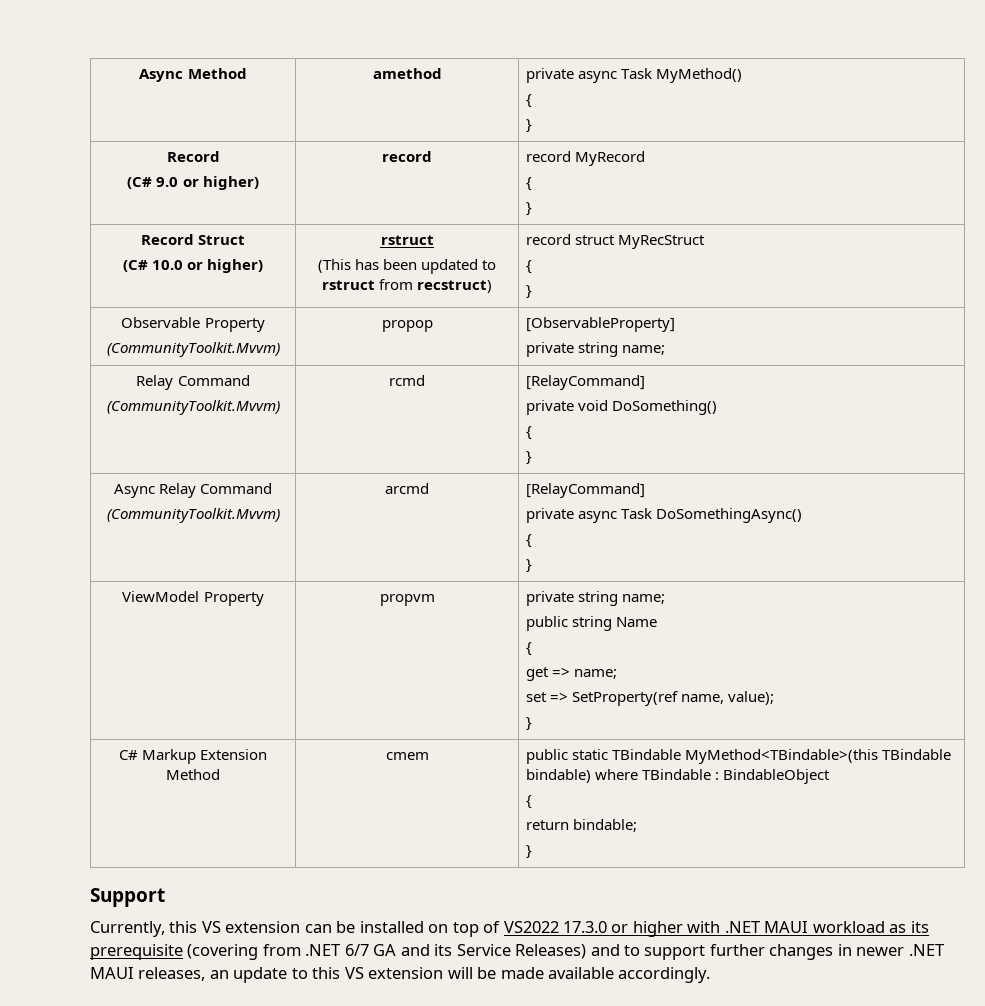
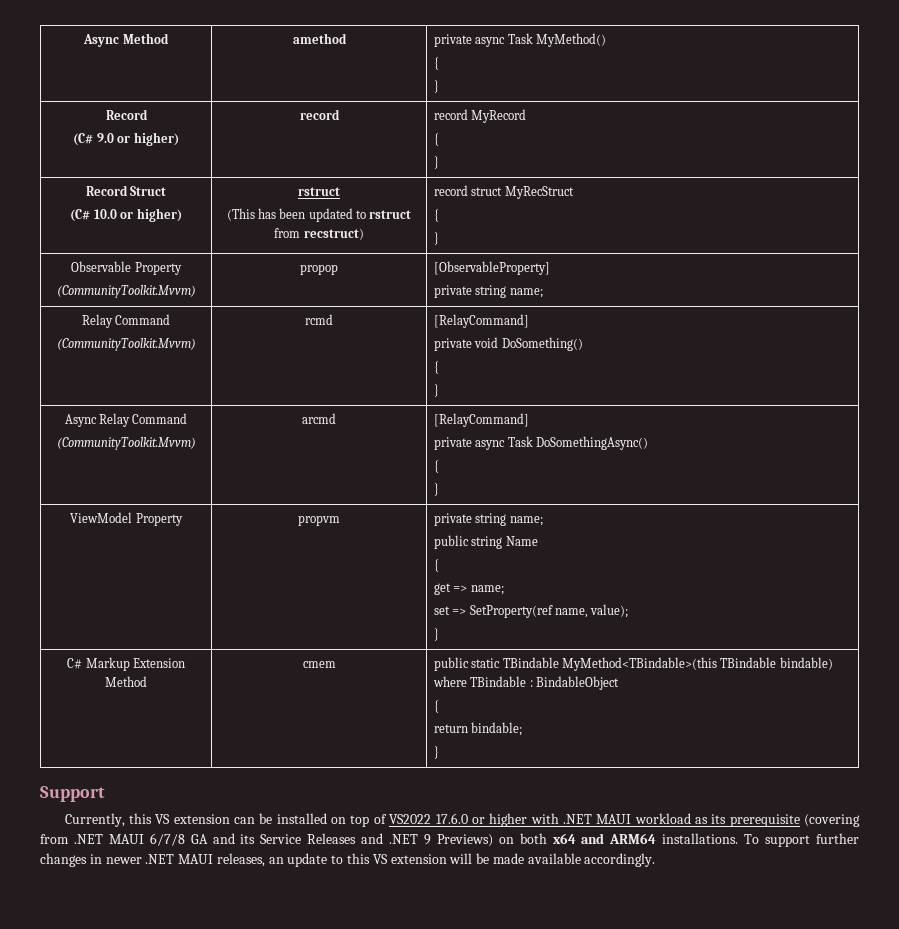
- Currently, this VS extension can be installed on top of VS2022 17.3.0 or higher with .NET MAUI workload as its prerequisite (covering from .NET 6/7 GA and its Service Releases) and to support further changes in newer .NET MAUI releases, an update to this VS extension will be made available accordingly.
+ Currently, this VS extension can be installed on top of VS2022 17.6.0 or higher with .NET MAUI workload as its prerequisite (covering from .NET MAUI 6/7/8 GA and its Service Releases and .NET 9 Previews) on both x64 and ARM64 installations. To support further changes in newer .NET MAUI releases, an update to this VS extension will be made available accordingly.

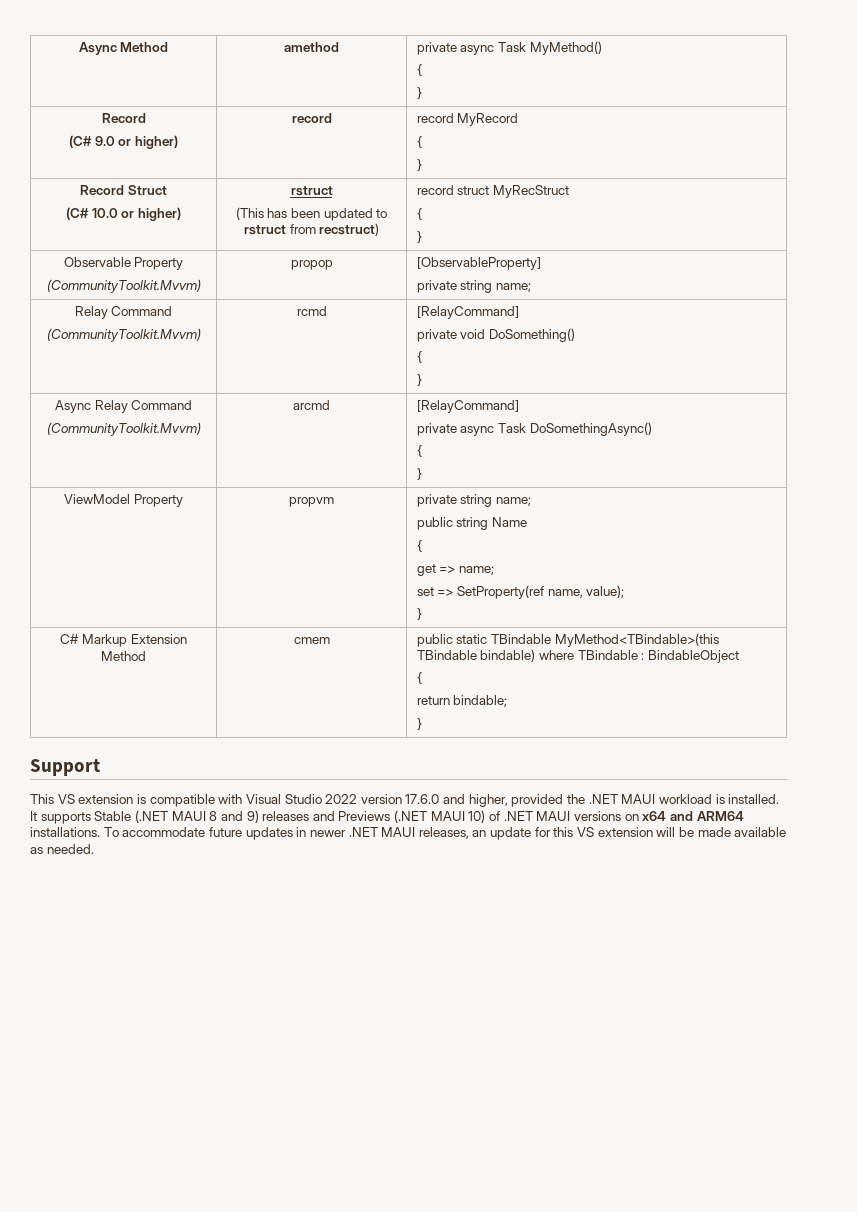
- Currently, this VS extension can be installed on top of VS2022 17.6.0 or higher with .NET MAUI workload as its prerequisite (covering from .NET MAUI 6/7/8 GA and its Service Releases and .NET 9 Previews) on both x64 and ARM64 installations.
+ This VS extension is compatible with Visual Studio 2022 version 17.6.0 and higher, provided the .NET MAUI workload is installed. It supports Stable (.NET MAUI 8 and 9) releases and Previews (.NET MAUI 10) of .NET MAUI versions on x64 and ARM64 installations.
- To support further changes in newer .NET MAUI releases, an update to this VS extension will be made available accordingly.
+ To accommodate future updates in newer .NET MAUI releases, an update for this VS extension will be made available as needed.

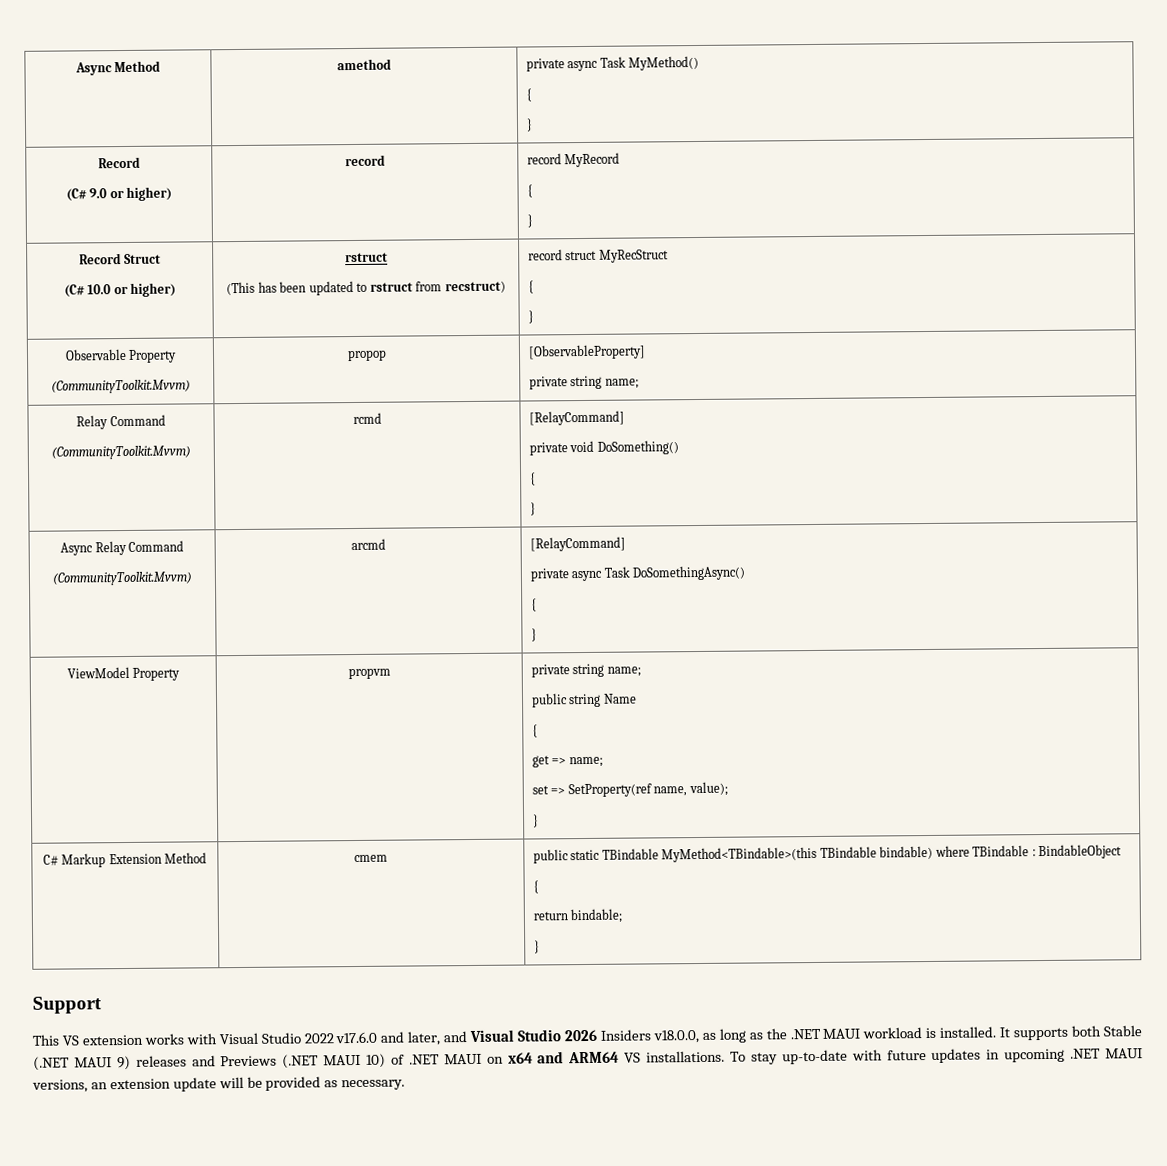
- This VS extension is compatible with Visual Studio 2022 version 17.6.0 and higher, provided the .NET MAUI workload is installed.
+ This VS extension works with Visual Studio 2022 v17.6.0 and later, and Visual Studio 2026 Insiders v18.0.0, as long as the .NET MAUI workload is installed.
- It supports Stable (.NET MAUI 8 and 9) releases and Previews (.NET MAUI 10) of .NET MAUI versions on x64 and ARM64 installations.
+ It supports both Stable (.NET MAUI 9) releases and Previews (.NET MAUI 10) of .NET MAUI on x64 and ARM64 VS installations.
- To accommodate future updates in newer .NET MAUI releases, an update for this VS extension will be made available as needed.
+ To stay up-to-date with future updates in upcoming .NET MAUI versions, an extension update will be provided as necessary.

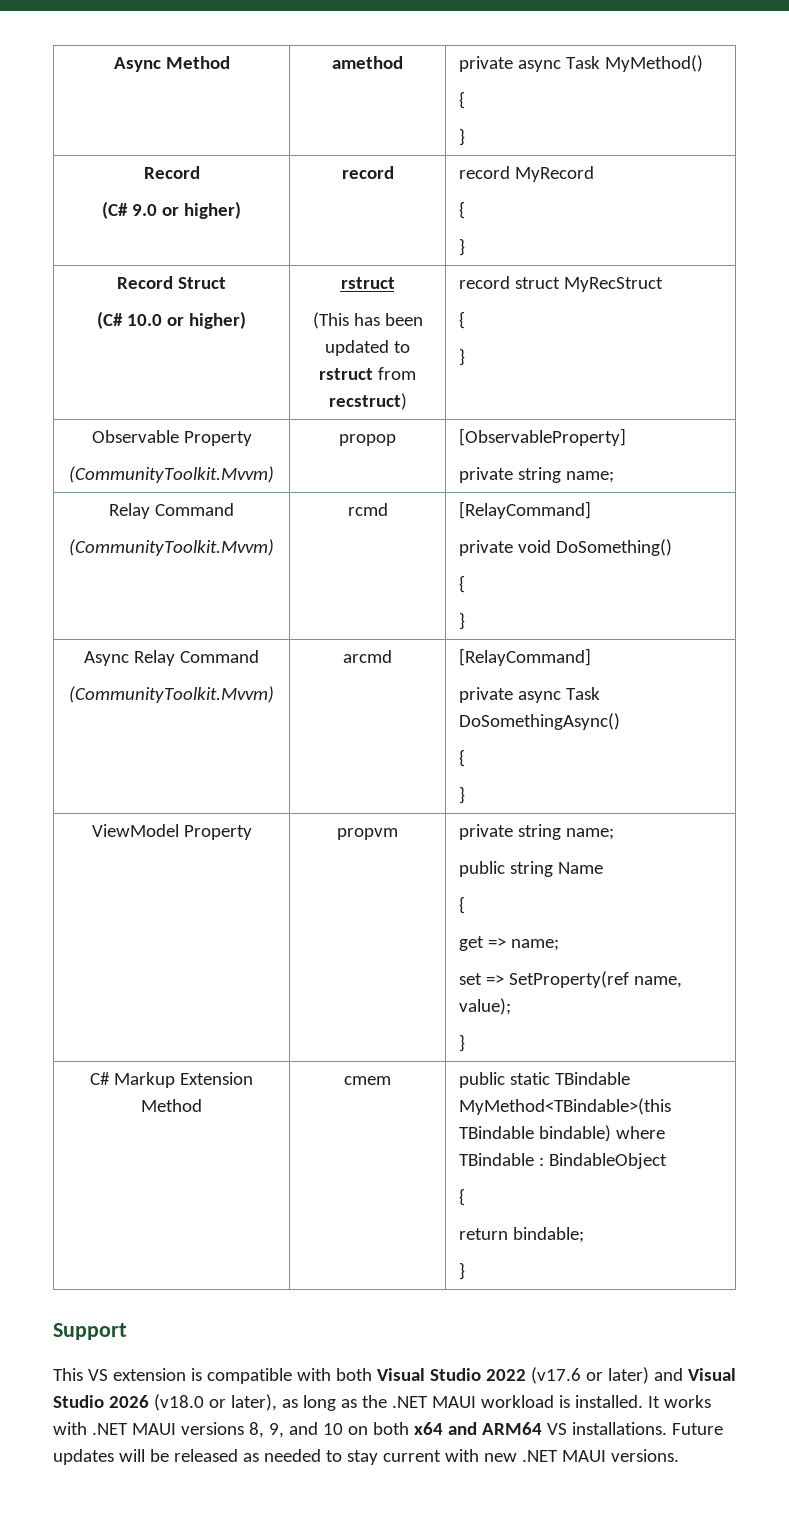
- This VS extension works with Visual Studio 2022 v17.6.0 and later, and Visual Studio 2026 Insiders v18.0.0, as long as the .NET MAUI workload is installed.
+ This VS extension is compatible with both Visual Studio 2022 (v17.6 or later) and Visual Studio 2026 (v18.0 or later), as long as the .NET MAUI workload is installed.
- It supports both Stable (.NET MAUI 9) releases and Previews (.NET MAUI 10) of .NET MAUI on x64 and ARM64 VS installations.
+ It works with .NET MAUI versions 8, 9, and 10 on both x64 and ARM64 VS installations.
- To stay up-to-date with future updates in upcoming .NET MAUI versions, an extension update will be provided as necessary.
+ Future updates will be released as needed to stay current with new .NET MAUI versions.

